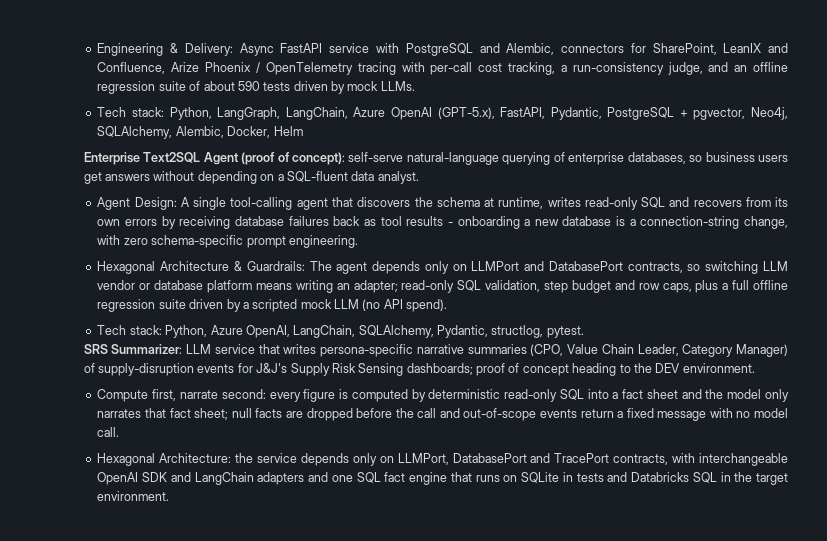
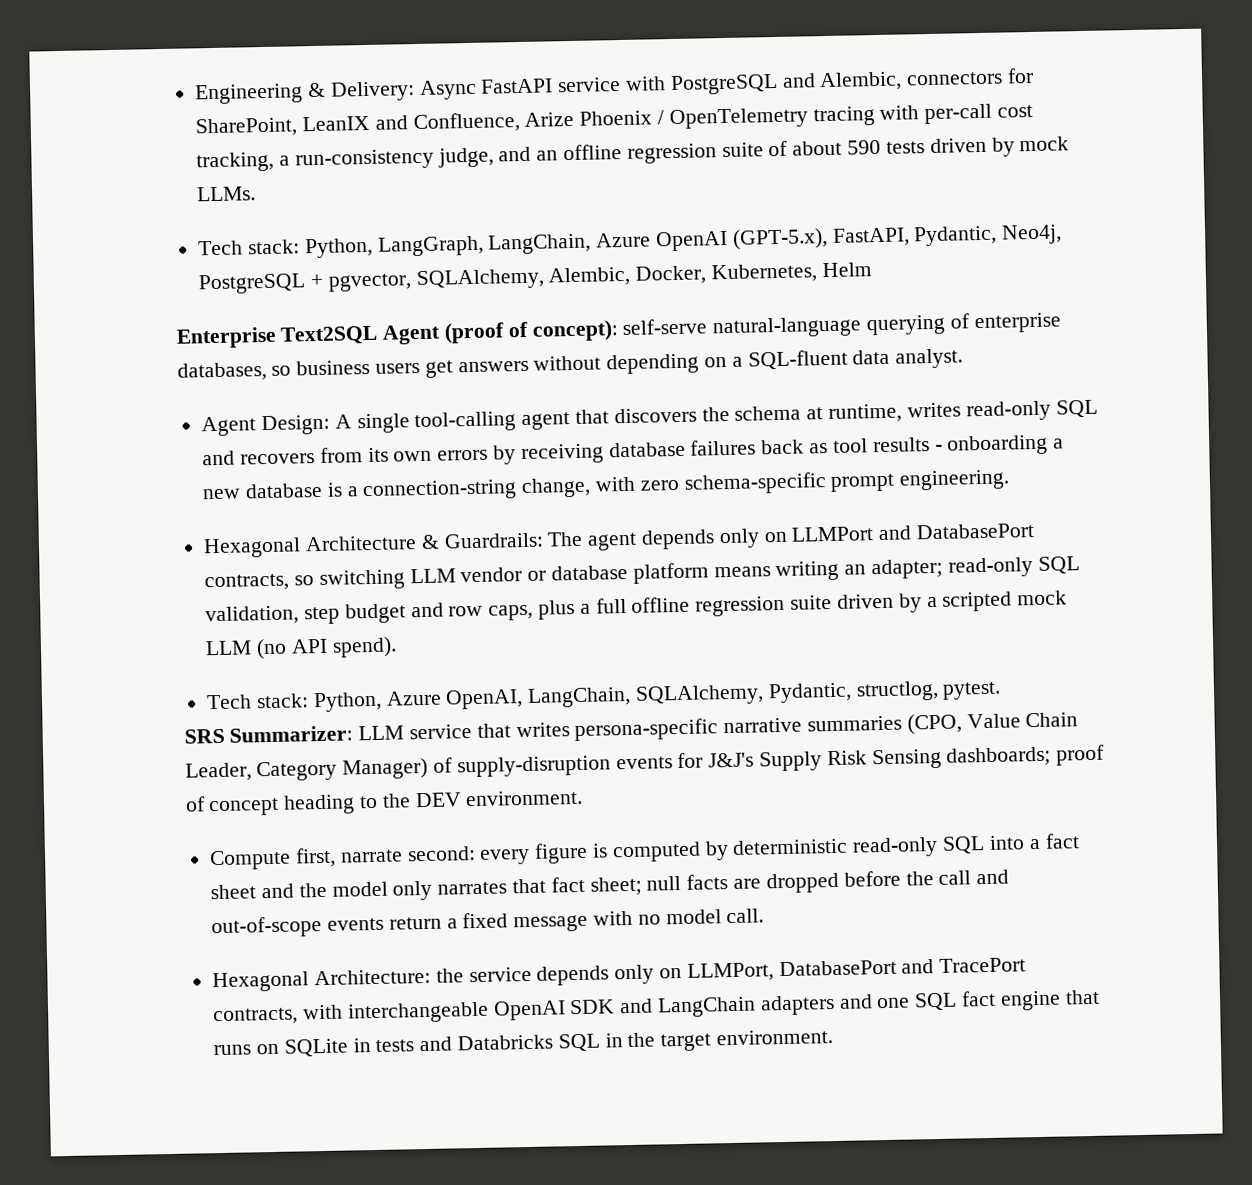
- Tech stack: Python, LangGraph, LangChain, Azure OpenAI (GPT-5.x), FastAPI, Pydantic, PostgreSQL + pgvector, Neo4j, SQLAlchemy, Alembic, Docker, Helm
+ Tech stack: Python, LangGraph, LangChain, Azure OpenAI (GPT-5.x), FastAPI, Pydantic, Neo4j, PostgreSQL + pgvector, SQLAlchemy, Alembic, Docker, Kubernetes, Helm

